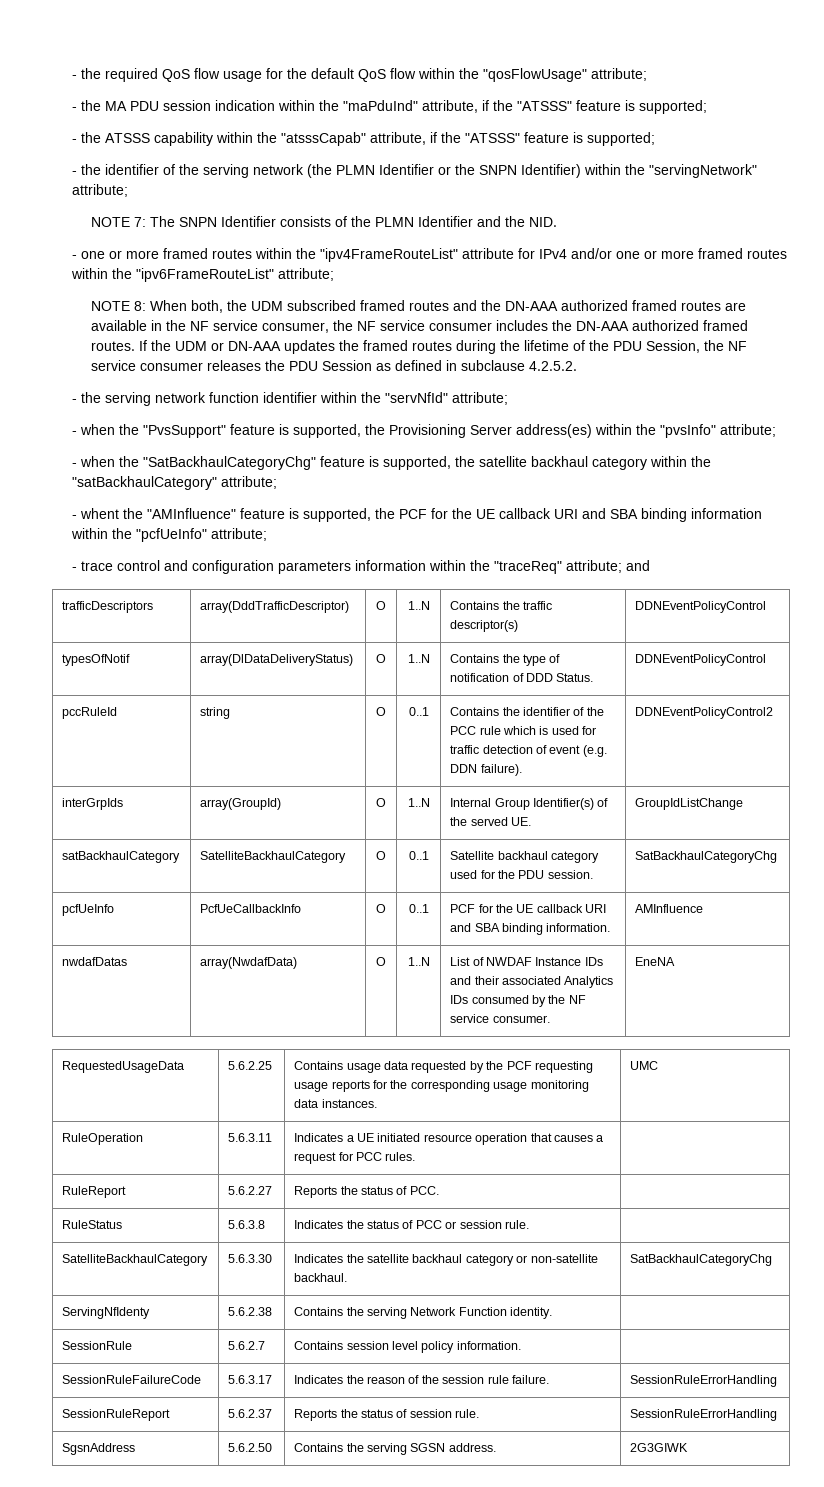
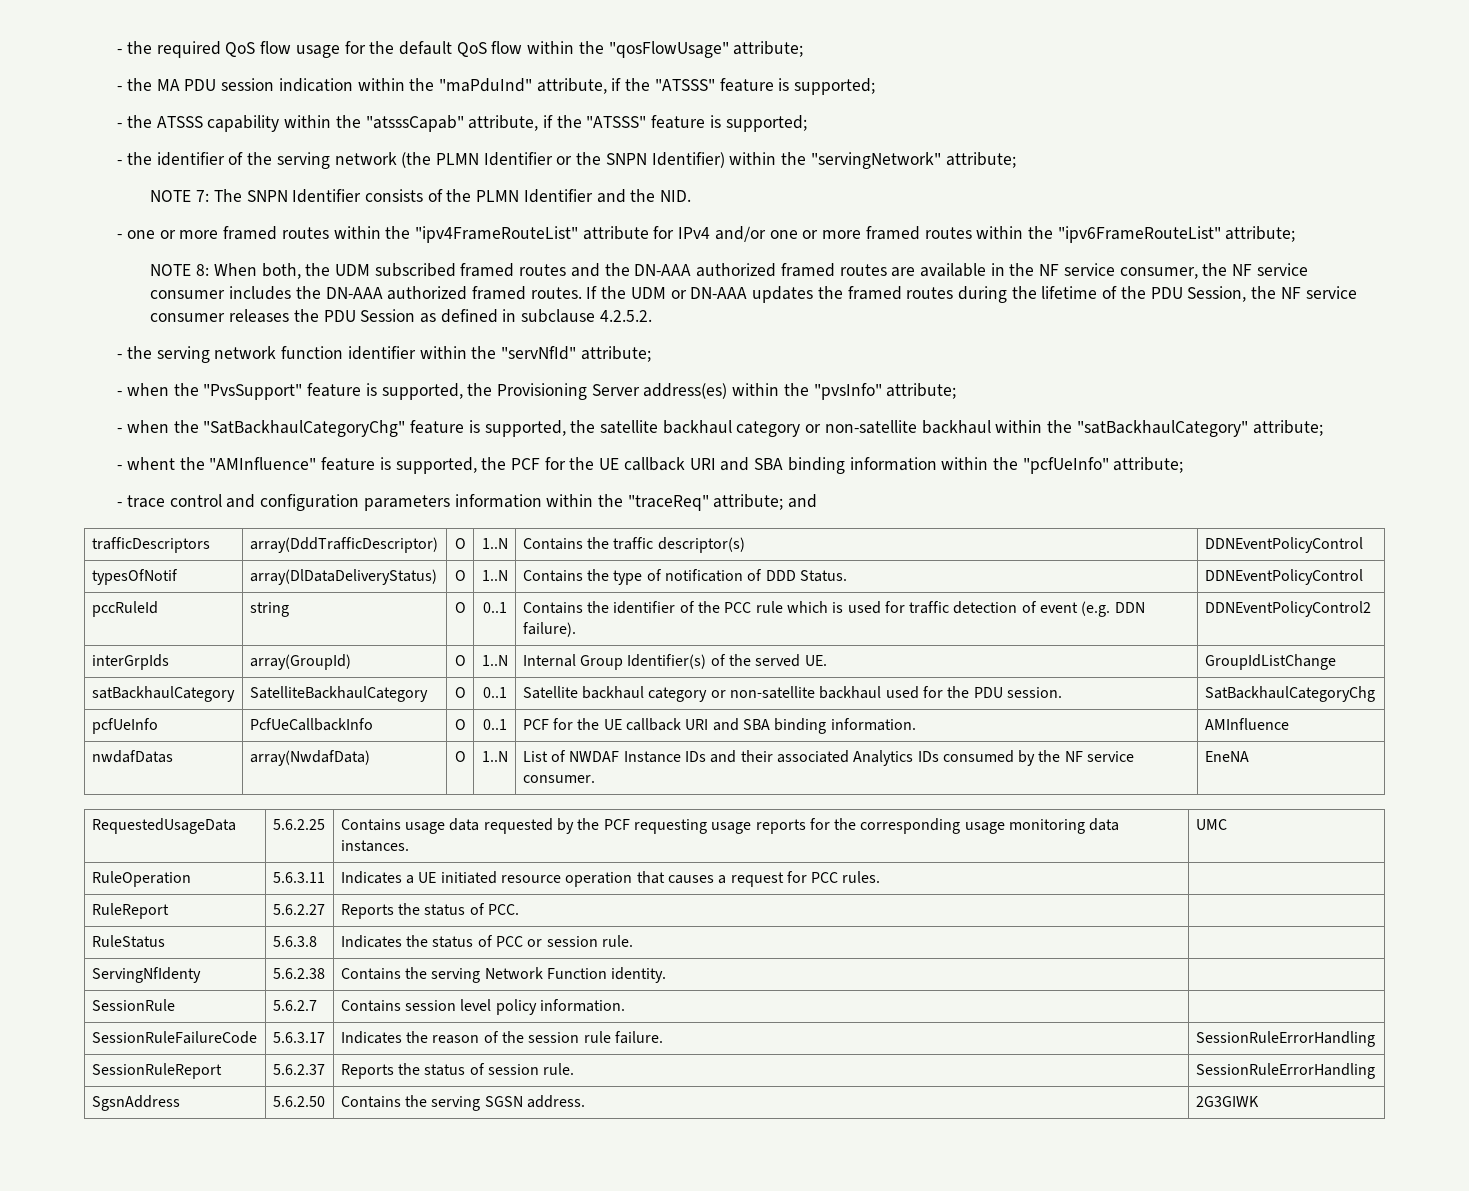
- - when the "SatBackhaulCategoryChg" feature is supported, the satellite backhaul category within the "satBackhaulCategory" attribute;
+ - when the "SatBackhaulCategoryChg" feature is supported, the satellite backhaul category or non-satellite backhaul within the "satBackhaulCategory" attribute;
- satBackhaulCategory | SatelliteBackhaulCategory | O | 0..1 | Satellite backhaul category used for the PDU session. | SatBackhaulCategoryChg
+ satBackhaulCategory | SatelliteBackhaulCategory | O | 0..1 | Satellite backhaul category or non-satellite backhaul used for the PDU session. | SatBackhaulCategoryChg
- SatelliteBackhaulCategory | 5.6.3.30 | Indicates the satellite backhaul category or non-satellite backhaul. | SatBackhaulCategoryChg

